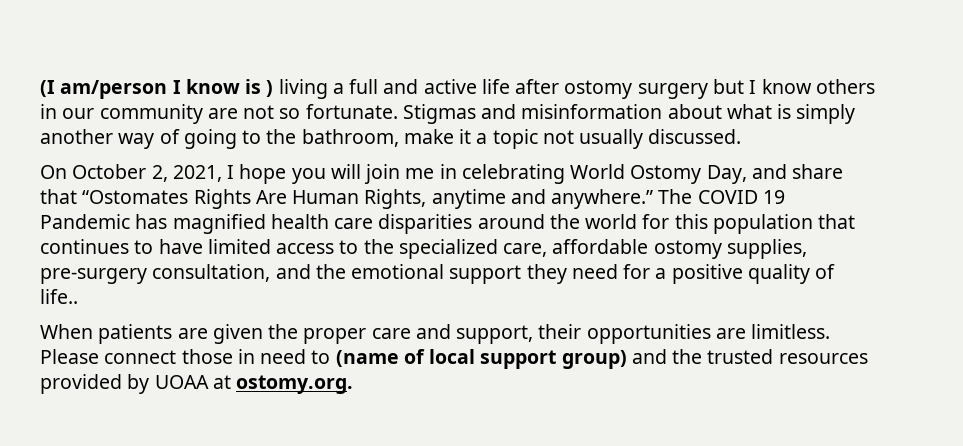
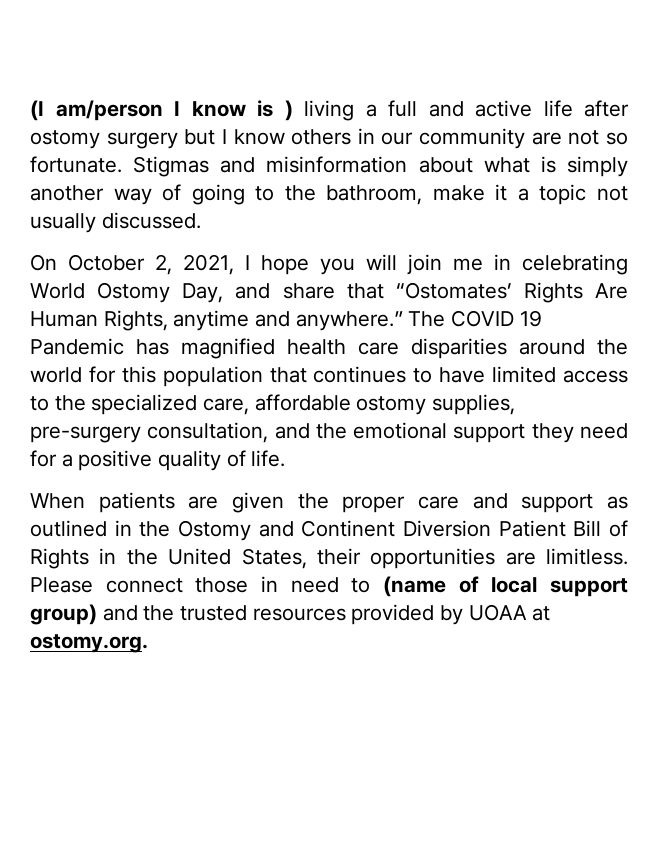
- On October 2, 2021, I hope you will join me in celebrating World Ostomy Day, and share that “Ostomates Rights Are Human Rights, anytime and anywhere.”
+ On October 2, 2021, I hope you will join me in celebrating World Ostomy Day, and share that “Ostomates’ Rights Are Human Rights, anytime and anywhere.”
- The COVID 19 Pandemic has magnified health care disparities around the world for this population that continues to have limited access to the specialized care, affordable ostomy supplies, pre-surgery consultation, and the emotional support they need for a positive quality of life..
+ The COVID 19 Pandemic has magnified health care disparities around the world for this population that continues to have limited access to the specialized care, affordable ostomy supplies, pre-surgery consultation, and the emotional support they need for a positive quality of life.
- When patients are given the proper care and support, their opportunities are limitless.
+ When patients are given the proper care and support as outlined in the Ostomy and Continent Diversion Patient Bill of Rights in the United States, their opportunities are limitless.

